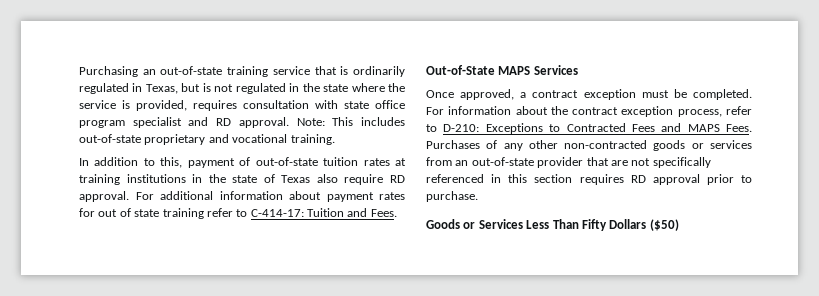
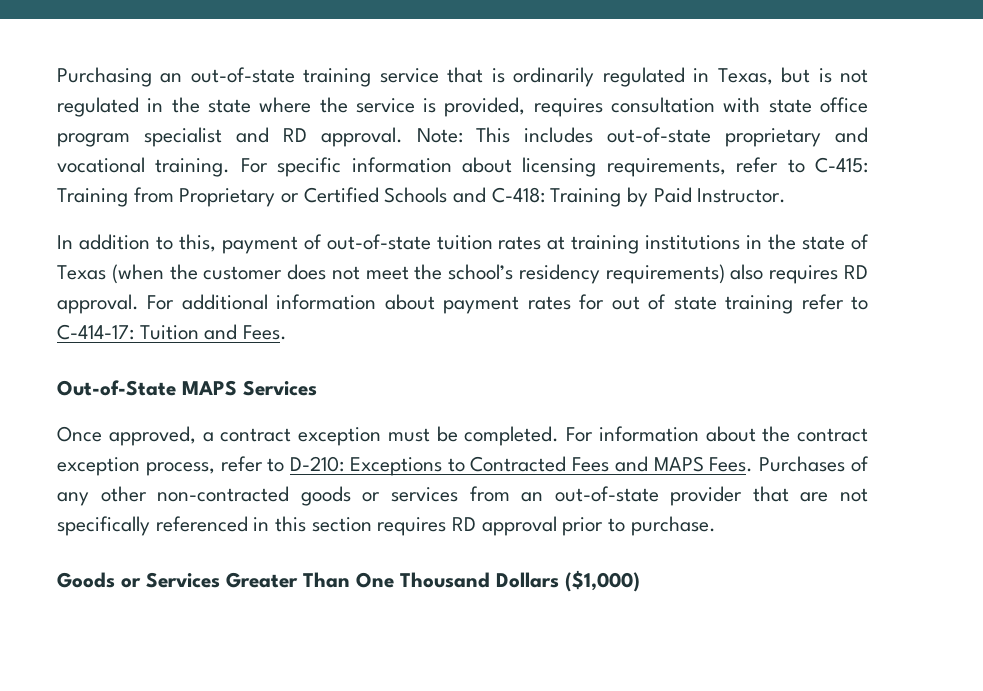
+ For specific information about licensing requirements, refer to C-415: Training from Proprietary or Certified Schools and C-418: Training by Paid Instructor.
- In addition to this, payment of out-of-state tuition rates at training institutions in the state of Texas also require RD approval.
+ In addition to this, payment of out-of-state tuition rates at training institutions in the state of Texas (when the customer does not meet the school’s residency requirements) also requires RD approval.
- Goods or Services Less Than Fifty Dollars ($50)
+ Goods or Services Greater Than One Thousand Dollars ($1,000)

